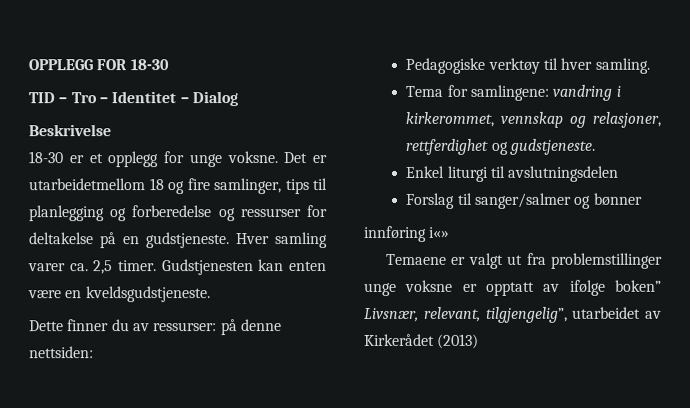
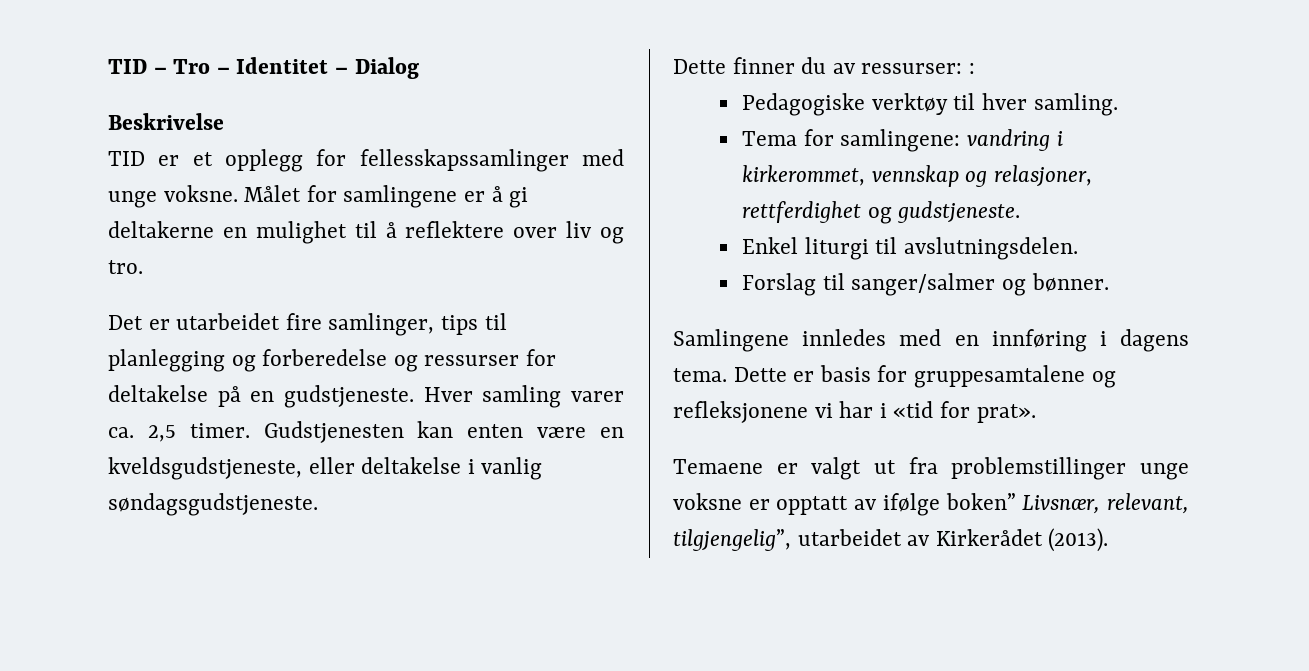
- OPPLEGG FOR 18-30
- 18-30 er et opplegg for unge voksne. Det er utarbeidetmellom 18 og fire samlinger, tips til planlegging og forberedelse og ressurser for deltakelse på en gudstjeneste.
+ TID er et opplegg for fellesskapssamlinger med unge voksne. Målet for samlingene er å gi deltakerne en mulighet til å reflektere over liv og tro.
+ Det er utarbeidet fire samlinger, tips til planlegging og forberedelse og ressurser for deltakelse på en gudstjeneste.
- Gudstjenesten kan enten være en kveldsgudstjeneste.
+ Gudstjenesten kan enten være en kveldsgudstjeneste, eller deltakelse i vanlig søndagsgudstjeneste.
- Dette finner du av ressurser: på denne nettsiden:
+ Dette finner du av ressurser: :
- Enkel liturgi til avslutningsdelen
+ Enkel liturgi til avslutningsdelen.
- Forslag til sanger/salmer og bønner
- innføring i«»
+ Forslag til sanger/salmer og bønner.
+ Samlingene innledes med en innføring i dagens tema. Dette er basis for gruppesamtalene og refleksjonene vi har i «tid for prat».
- Temaene er valgt ut fra problemstillinger unge voksne er opptatt av ifølge boken” Livsnær, relevant, tilgjengelig”, utarbeidet av Kirkerådet (2013)
+ Temaene er valgt ut fra problemstillinger unge voksne er opptatt av ifølge boken” Livsnær, relevant, tilgjengelig”, utarbeidet av Kirkerådet (2013).

